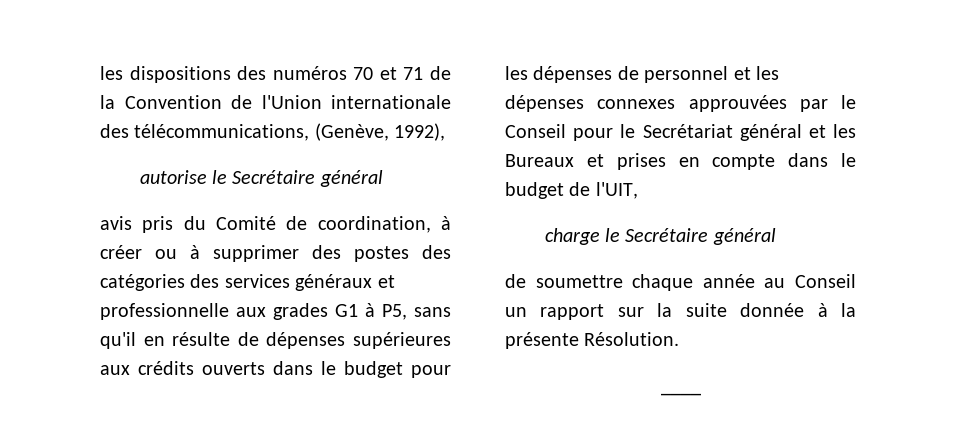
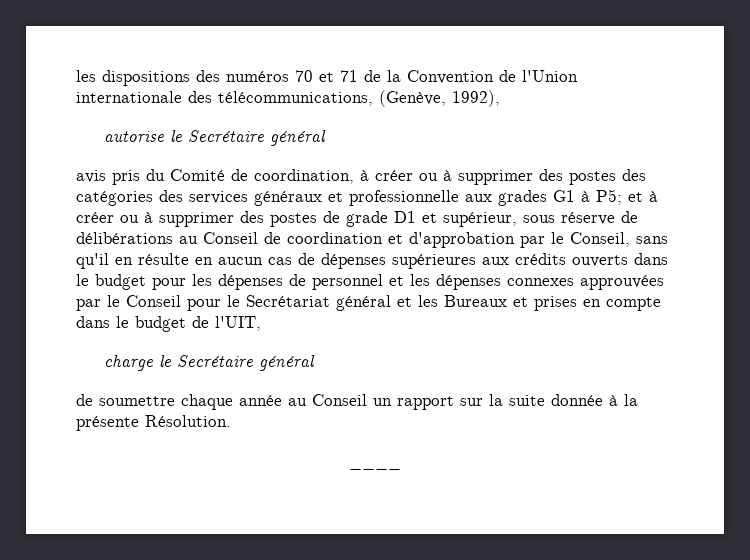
- avis pris du Comité de coordination, à créer ou à supprimer des postes des catégories des services généraux et professionnelle aux grades G1 à P5, sans qu'il en résulte de dépenses supérieures aux crédits ouverts dans le budget pour les dépenses de personnel et les dépenses connexes approuvées par le Conseil pour le Secrétariat général et les Bureaux et prises en compte dans le budget de l'UIT,
+ avis pris du Comité de coordination, à créer ou à supprimer des postes des catégories des services généraux et professionnelle aux grades G1 à P5; et à créer ou à supprimer des postes de grade D1 et supérieur, sous réserve de délibérations au Conseil de coordination et d'approbation par le Conseil, sans qu'il en résulte en aucun cas de dépenses supérieures aux crédits ouverts dans le budget pour les dépenses de personnel et les dépenses connexes approuvées par le Conseil pour le Secrétariat général et les Bureaux et prises en compte dans le budget de l'UIT,

